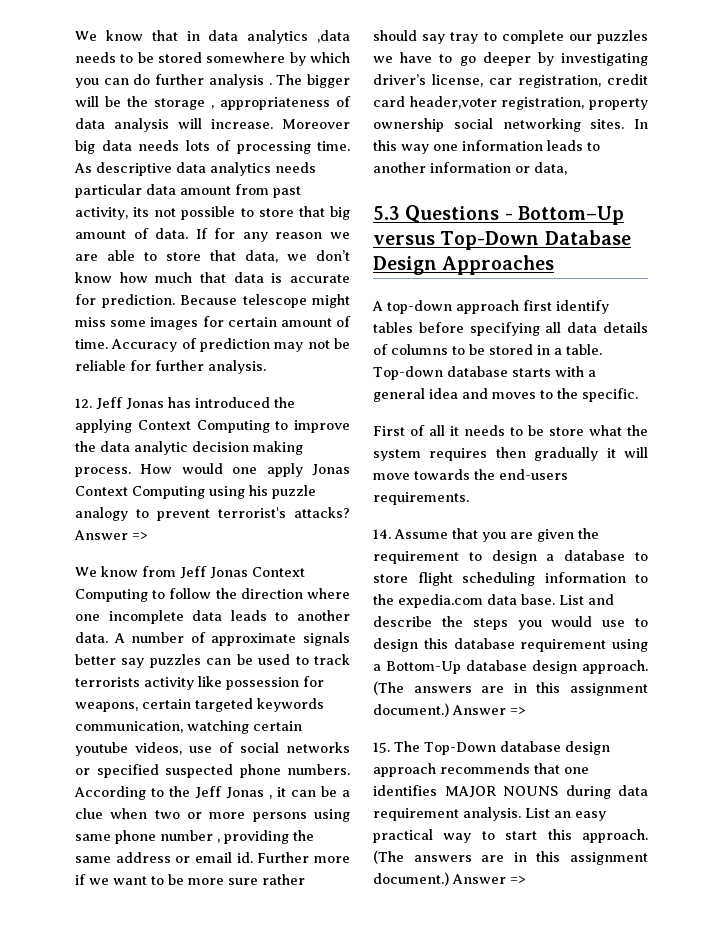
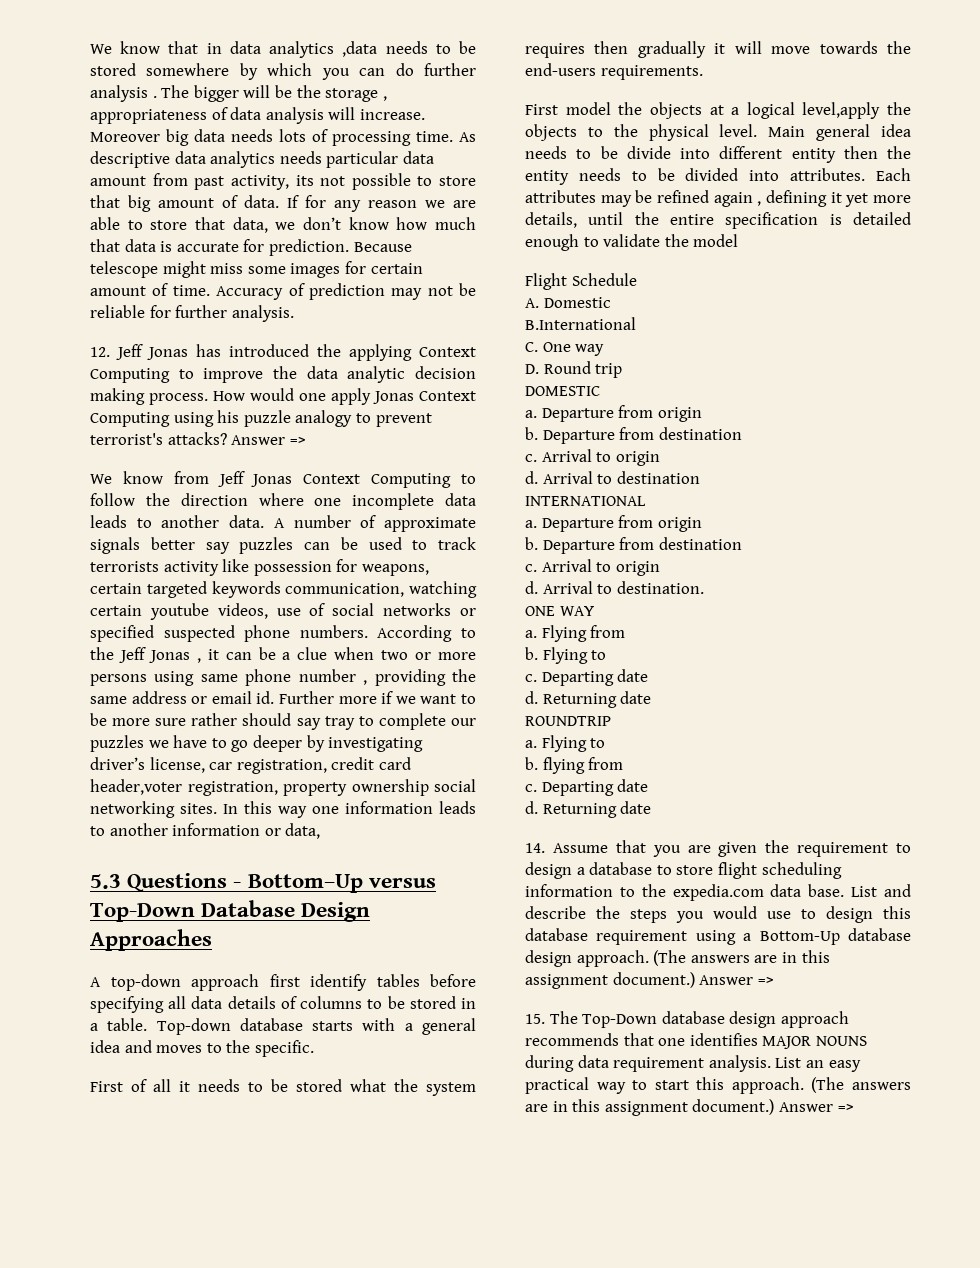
- First of all it needs to be store what the system requires then gradually it will move towards the end-users requirements.
+ First of all it needs to be stored what the system requires then gradually it will move towards the end-users requirements.
+ First model the objects at a logical level,apply the objects to the physical level. Main general idea needs to be divide into different entity then the entity needs to be divided into attributes. Each attributes may be refined again , defining it yet more details, until the entire specification is detailed enough to validate the model
+ Flight Schedule
+ A. Domestic
+ B.International
+ C. One way
+ D. Round trip
+ DOMESTIC
+ a. Departure from origin
+ b. Departure from destination
+ c. Arrival to origin
+ d. Arrival to destination
+ INTERNATIONAL
+ a. Departure from origin
+ b. Departure from destination
+ c. Arrival to origin
+ d. Arrival to destination.
+ ONE WAY
+ a. Flying from
+ b. Flying to
+ c. Departing date
+ d. Returning date
+ ROUNDTRIP
+ a. Flying to
+ b. flying from
+ c. Departing date
+ d. Returning date

